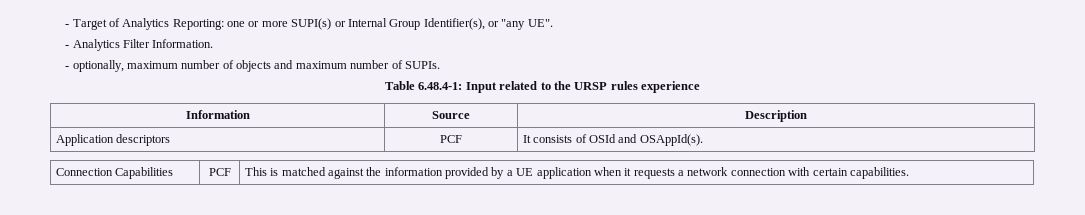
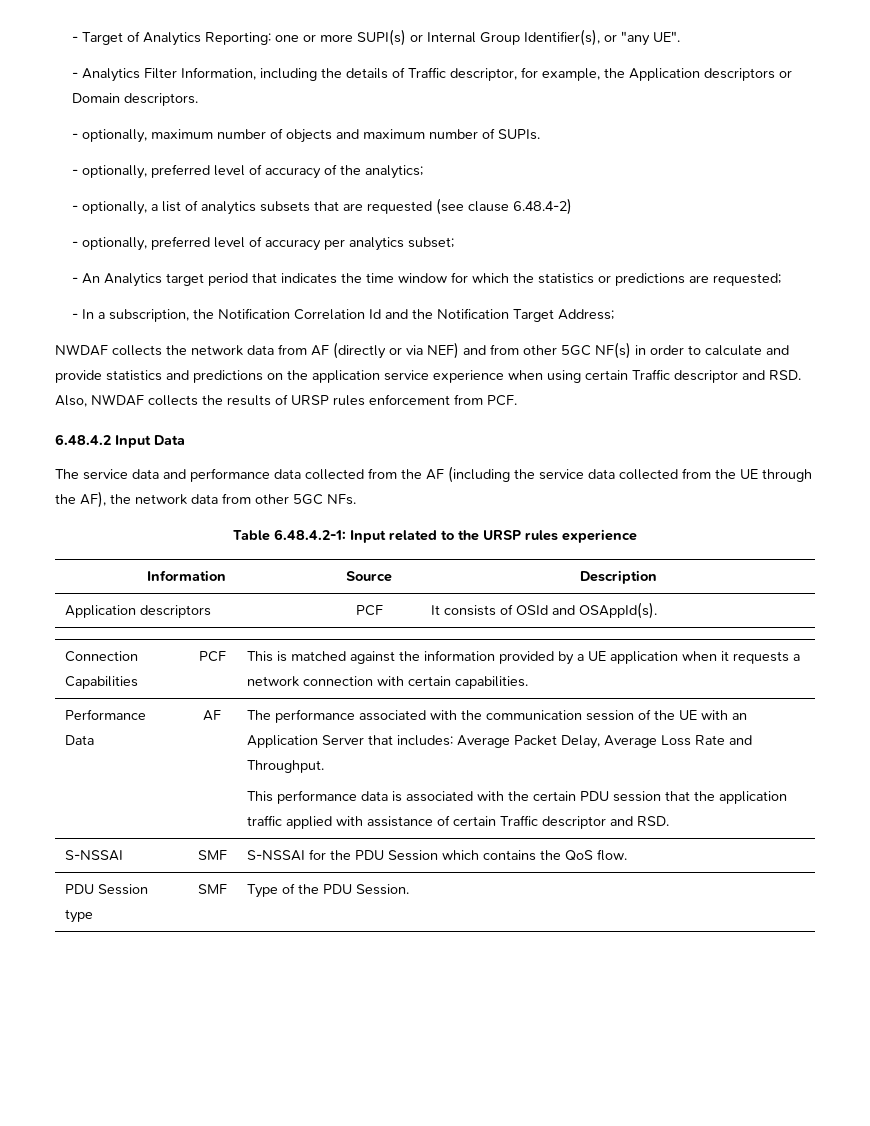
- - Analytics Filter Information.
+ - Analytics Filter Information, including the details of Traffic descriptor, for example, the Application descriptors or Domain descriptors.
+ - optionally, preferred level of accuracy of the analytics;
+ - optionally, a list of analytics subsets that are requested (see clause 6.48.4-2)
+ - optionally, preferred level of accuracy per analytics subset;
+ - An Analytics target period that indicates the time window for which the statistics or predictions are requested;
+ - In a subscription, the Notification Correlation Id and the Notification Target Address;
+ NWDAF collects the network data from AF (directly or via NEF) and from other 5GC NF(s) in order to calculate and provide statistics and predictions on the application service experience when using certain Traffic descriptor and RSD. Also, NWDAF collects the results of URSP rules enforcement from PCF.
+ 6.48.4.2 Input Data
+ The service data and performance data collected from the AF (including the service data collected from the UE through the AF), the network data from other 5GC NFs.
- Table 6.48.4-1: Input related to the URSP rules experience
+ Table 6.48.4.2-1: Input related to the URSP rules experience
+ Performance Data | AF | The performance associated with the communication session of the UE with an Application Server that includes: Average Packet Delay, Average Loss Rate and Throughput.
+ This performance data is associated with the certain PDU session that the application traffic applied with assistance of certain Traffic descriptor and RSD.
+ S-NSSAI | SMF | S-NSSAI for the PDU Session which contains the QoS flow.
+ PDU Session type | SMF | Type of the PDU Session.

